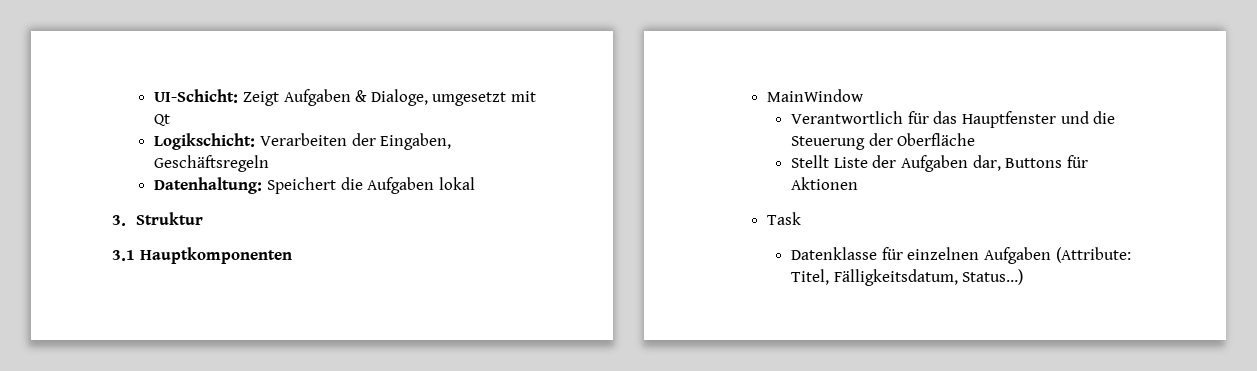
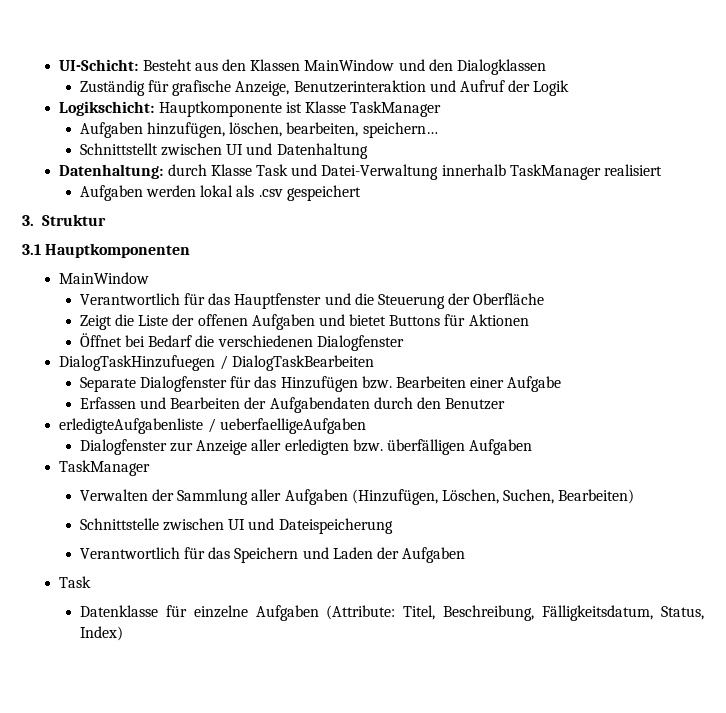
- UI-Schicht: Zeigt Aufgaben & Dialoge, umgesetzt mit Qt
- Logikschicht: Verarbeiten der Eingaben, Geschäftsregeln
- Datenhaltung: Speichert die Aufgaben lokal
+ UI-Schicht: Besteht aus den Klassen MainWindow und den Dialogklassen
+ Zuständig für grafische Anzeige, Benutzerinteraktion und Aufruf der Logik
+ Logikschicht: Hauptkomponente ist Klasse TaskManager
+ Aufgaben hinzufügen, löschen, bearbeiten, speichern…
+ Schnittstellt zwischen UI und Datenhaltung
+ Datenhaltung: durch Klasse Task und Datei-Verwaltung innerhalb TaskManager realisiert
+ Aufgaben werden lokal als .csv gespeichert
- Stellt Liste der Aufgaben dar, Buttons für Aktionen
+ Zeigt die Liste der offenen Aufgaben und bietet Buttons für Aktionen
+ Öffnet bei Bedarf die verschiedenen Dialogfenster
+ DialogTaskHinzufuegen / DialogTaskBearbeiten
+ Separate Dialogfenster für das Hinzufügen bzw. Bearbeiten einer Aufgabe
+ Erfassen und Bearbeiten der Aufgabendaten durch den Benutzer
+ erledigteAufgabenliste / ueberfaelligeAufgaben
+ Dialogfenster zur Anzeige aller erledigten bzw. überfälligen Aufgaben
+ TaskManager
+ Verwalten der Sammlung aller Aufgaben (Hinzufügen, Löschen, Suchen, Bearbeiten)
+ Schnittstelle zwischen UI und Dateispeicherung
+ Verantwortlich für das Speichern und Laden der Aufgaben
- Datenklasse für einzelnen Aufgaben (Attribute: Titel, Fälligkeitsdatum, Status…)
+ Datenklasse für einzelne Aufgaben (Attribute: Titel, Beschreibung, Fälligkeitsdatum, Status, Index)

